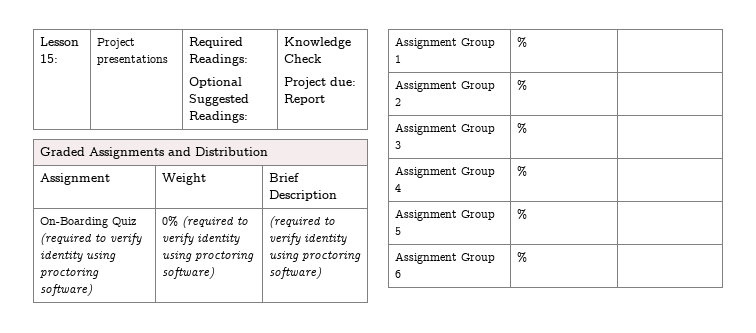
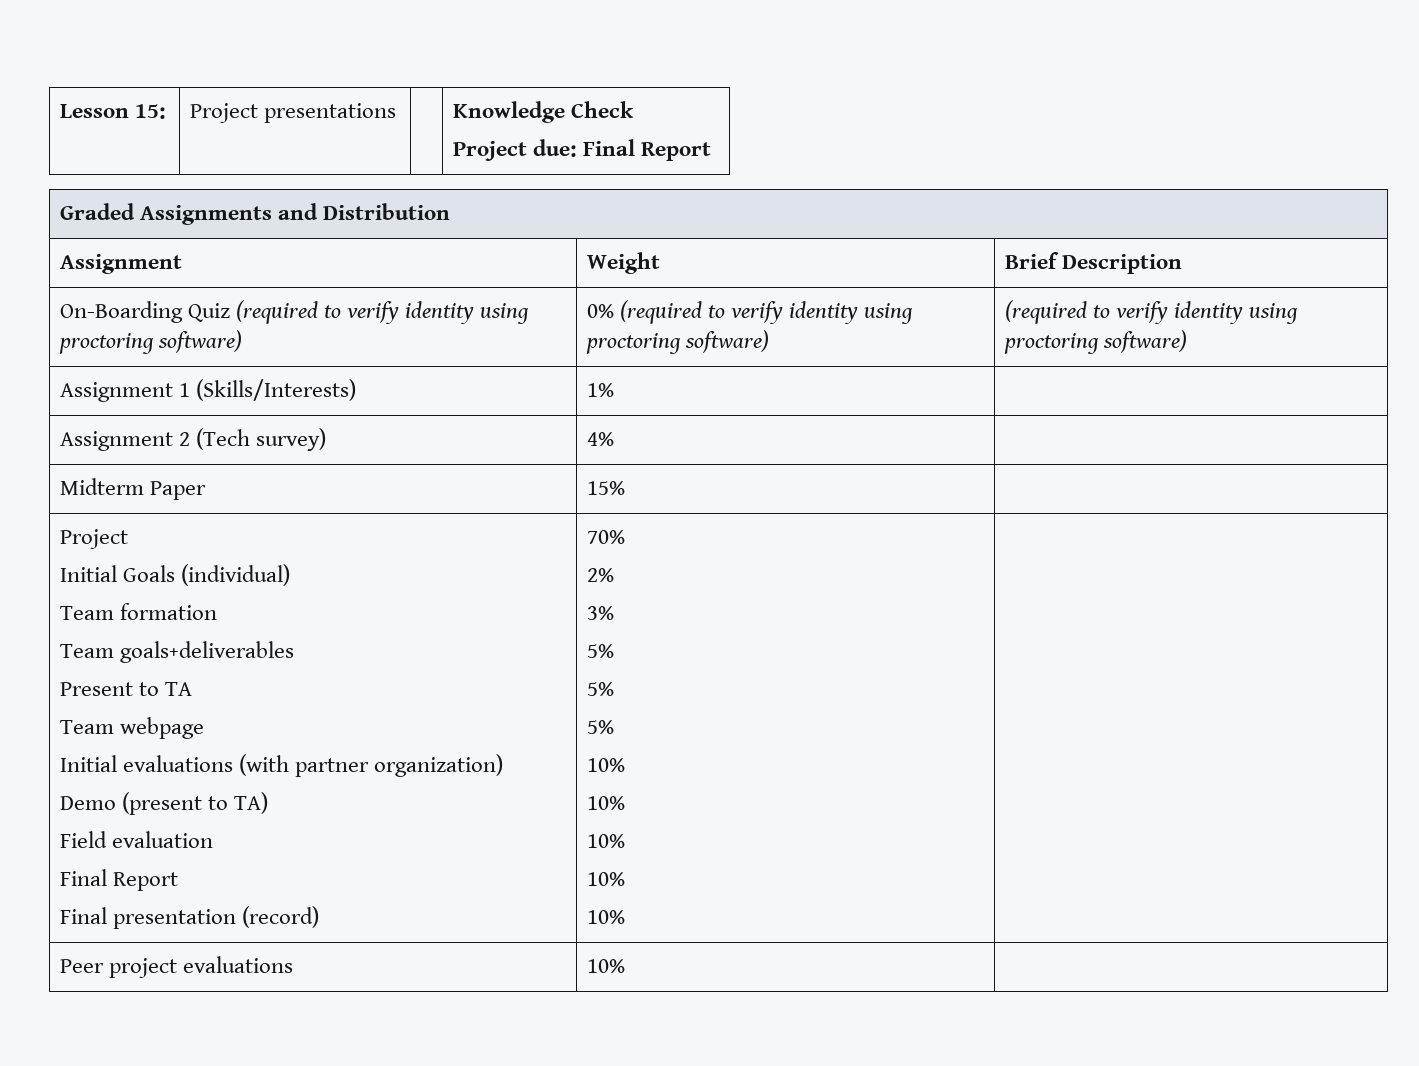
- Lesson 15: | Project presentations | Required Readings:
- Optional Suggested Readings: | Knowledge Check
- Project due: Report
+ Lesson 15: | Project presentations | | Knowledge Check
+ Project due: Final Report
- Assignment Group 1 | % |
- Assignment Group 2 | % |
- Assignment Group 3 | % |
- Assignment Group 4 | % |
- Assignment Group 5 | % |
- Assignment Group 6 | % |
+ Assignment 1 (Skills/Interests) | 1% |
+ Assignment 2 (Tech survey) | 4% |
+ Midterm Paper | 15% |
+ Project
+ Initial Goals (individual)
+ Team formation
+ Team goals+deliverables
+ Present to TA
+ Team webpage
+ Initial evaluations (with partner organization)
+ Demo (present to TA)
+ Field evaluation
+ Final Report
+ Final presentation (record) | 70%
+ 2%
+ 3%
+ 5%
+ 5%
+ 5%
+ 10%
+ 10%
+ 10%
+ 10%
+ 10% |
+ Peer project evaluations | 10% |

